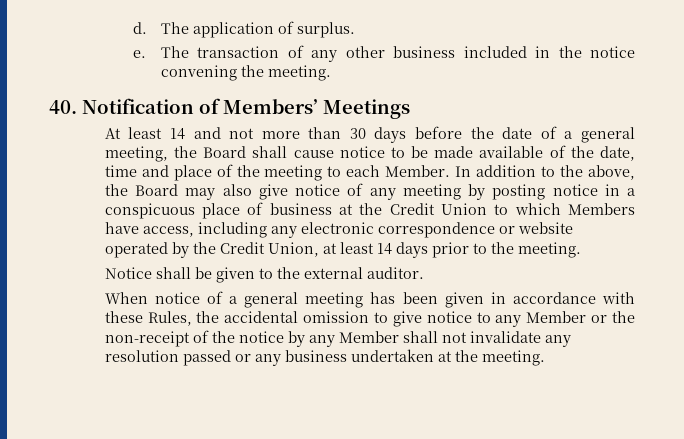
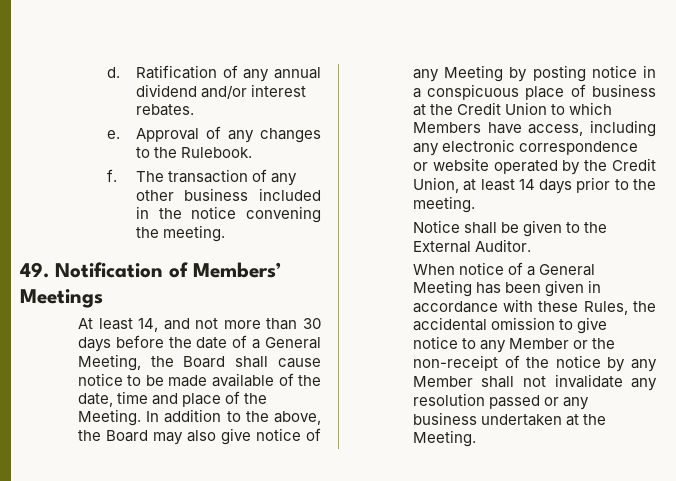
- The application of surplus.
- e.
+ Ratification of any annual dividend and/or interest rebates.
+ e. Approval of any changes to the Rulebook.
+ f.
- 40. Notification of Members’ Meetings
+ 49. Notification of Members’ Meetings
- At least 14 and not more than 30 days before the date of a general meeting, the Board shall cause notice to be made available of the date, time and place of the meeting to each Member.
+ At least 14, and not more than 30 days before the date of a General Meeting, the Board shall cause notice to be made available of the date, time and place of the Meeting.
- In addition to the above, the Board may also give notice of any meeting by posting notice in a conspicuous place of business at the Credit Union to which Members have access, including any electronic correspondence or website operated by the Credit Union, at least 14 days prior to the meeting.
+ In addition to the above, the Board may also give notice of any Meeting by posting notice in a conspicuous place of business at the Credit Union to which Members have access, including any electronic correspondence or website operated by the Credit Union, at least 14 days prior to the meeting.
- Notice shall be given to the external auditor.
+ Notice shall be given to the External Auditor.
- When notice of a general meeting has been given in accordance with these Rules, the accidental omission to give notice to any Member or the non-receipt of the notice by any Member shall not invalidate any resolution passed or any business undertaken at the meeting.
+ When notice of a General Meeting has been given in accordance with these Rules, the accidental omission to give notice to any Member or the non-receipt of the notice by any Member shall not invalidate any resolution passed or any business undertaken at the Meeting.

